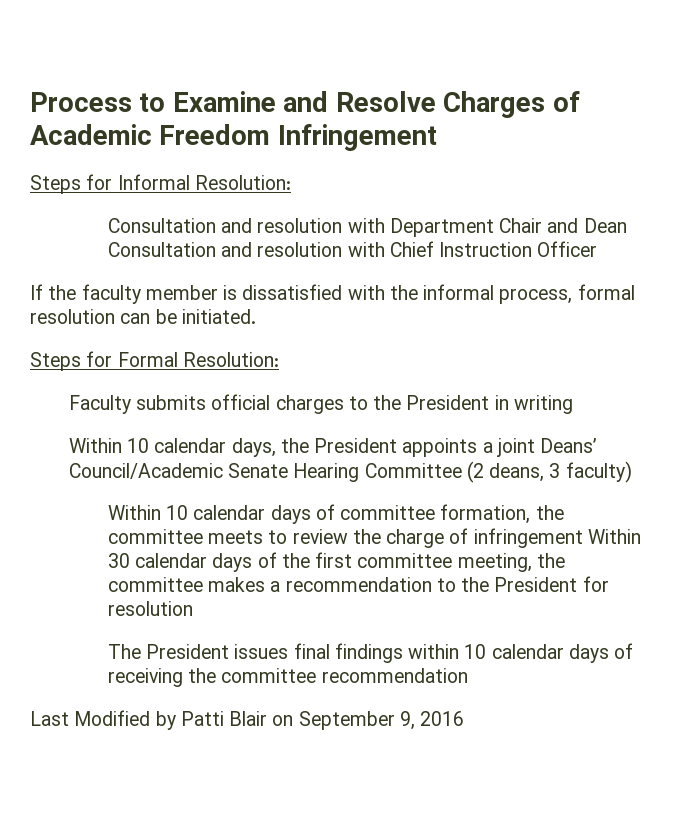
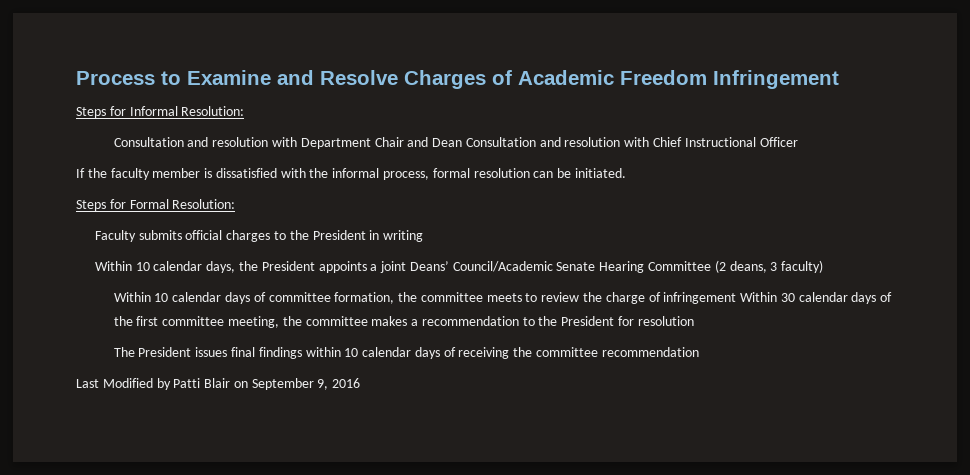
- Consultation and resolution with Department Chair and Dean Consultation and resolution with Chief Instruction Officer
+ Consultation and resolution with Department Chair and Dean Consultation and resolution with Chief Instructional Officer

